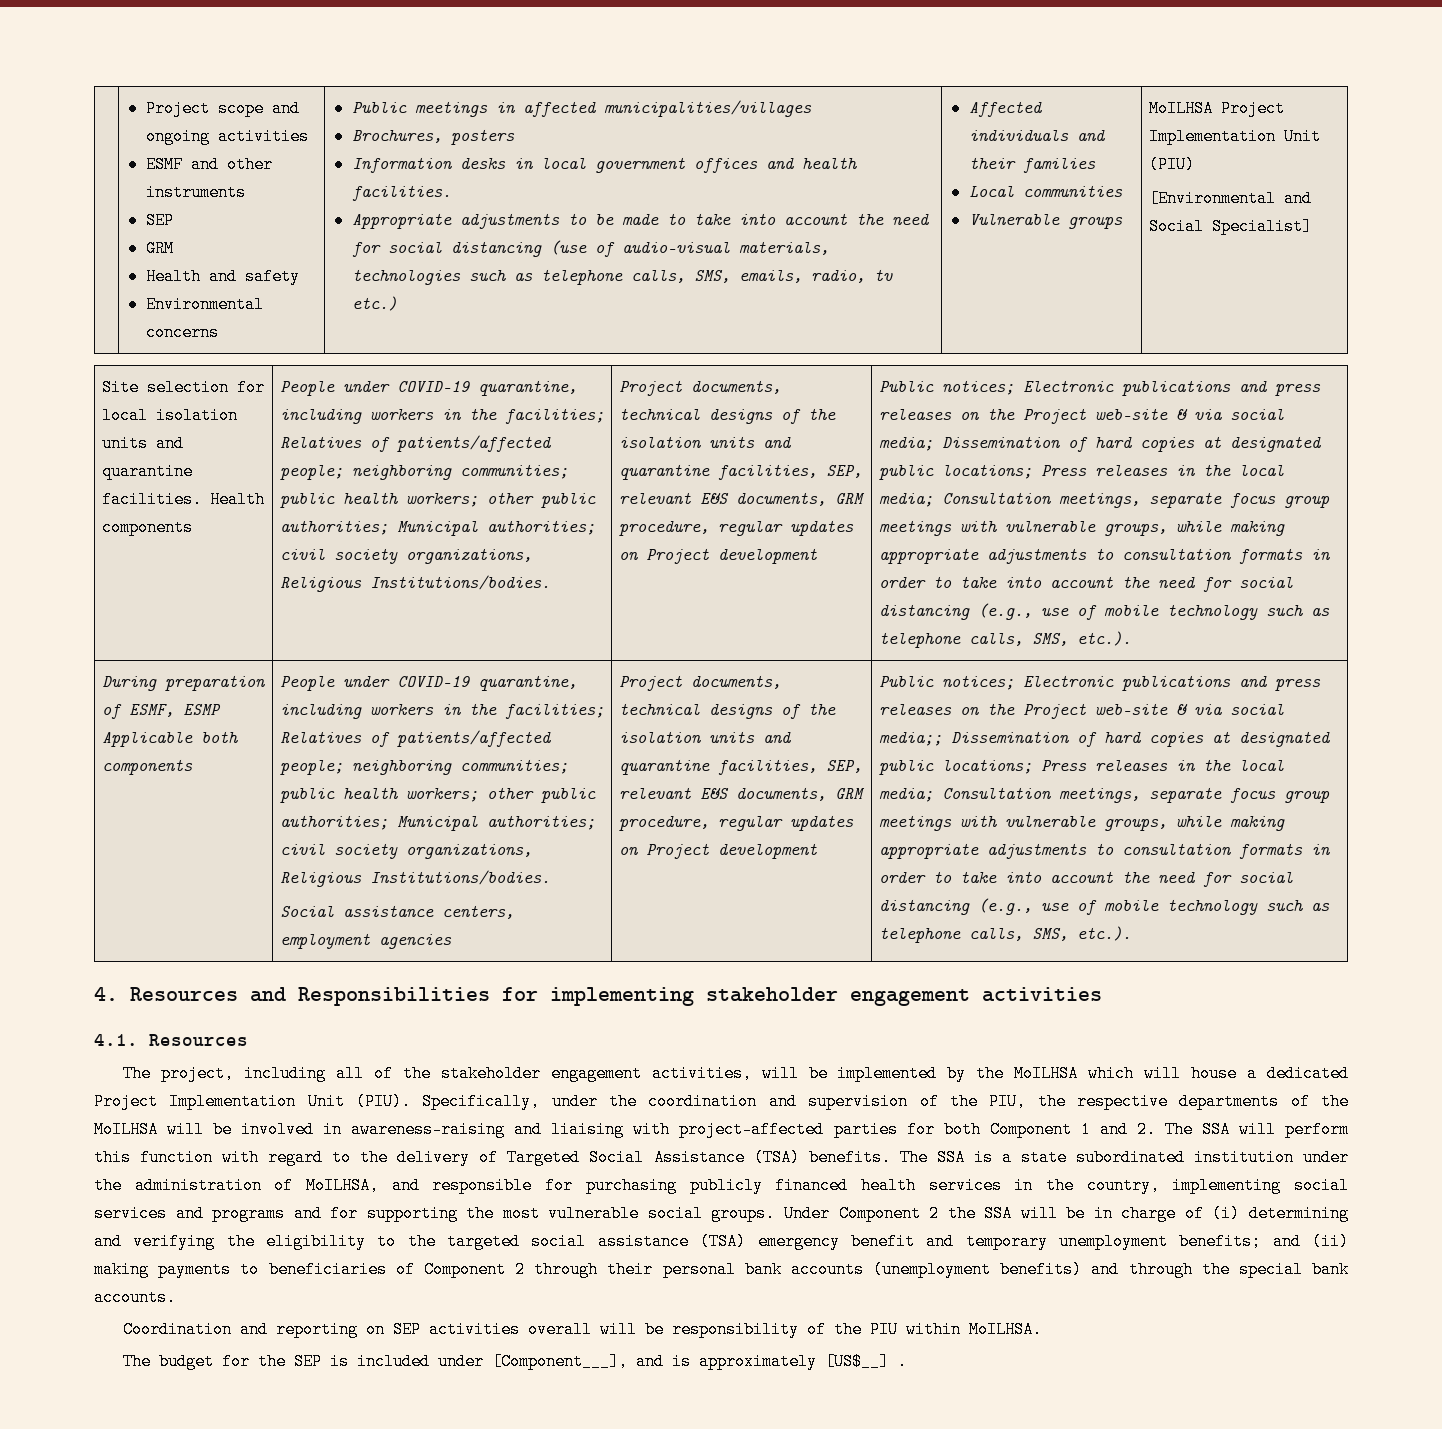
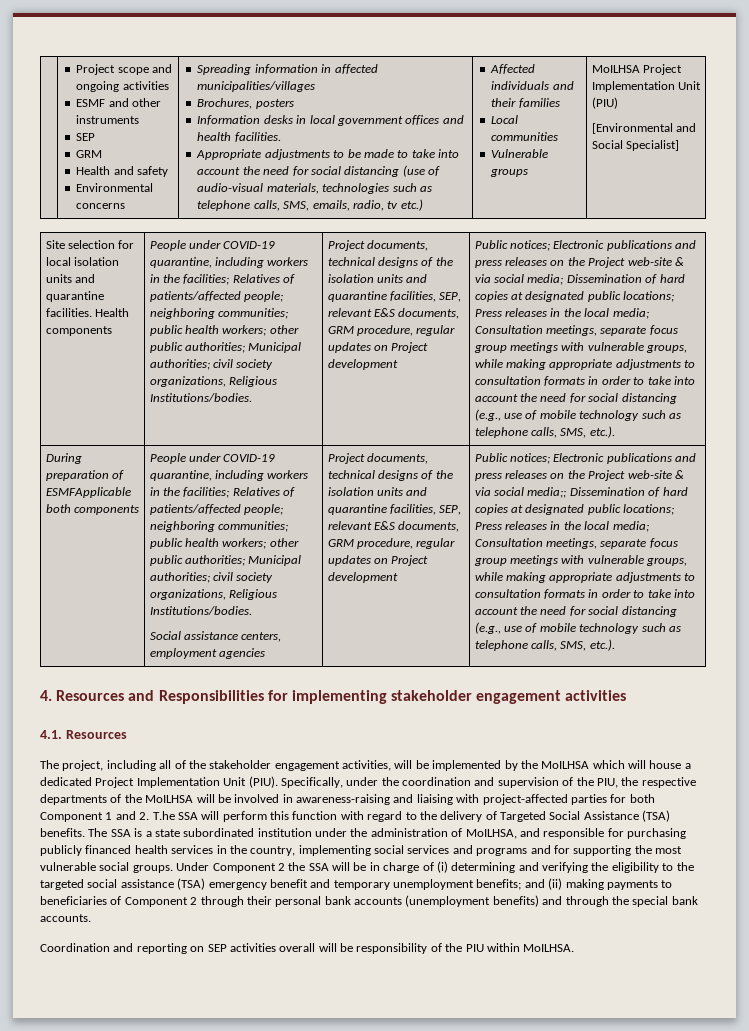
- Public meetings in affected municipalities/villages
+ Spreading information in affected municipalities/villages
- During preparation of ESMF, ESMP Applicable both components
+ During preparation of ESMFApplicable both components
- Specifically, under the coordination and supervision of the PIU, the respective departments of the MoILHSA will be involved in awareness-raising and liaising with project-affected parties for both Component 1 and 2. The SSA will perform this function with regard to the delivery of Targeted Social Assistance (TSA) benefits.
+ Specifically, under the coordination and supervision of the PIU, the respective departments of the MoILHSA will be involved in awareness-raising and liaising with project-affected parties for both Component 1 and 2. T.he SSA will perform this function with regard to the delivery of Targeted Social Assistance (TSA) benefits.
- The budget for the SEP is included under [Component___], and is approximately [US$__] .

